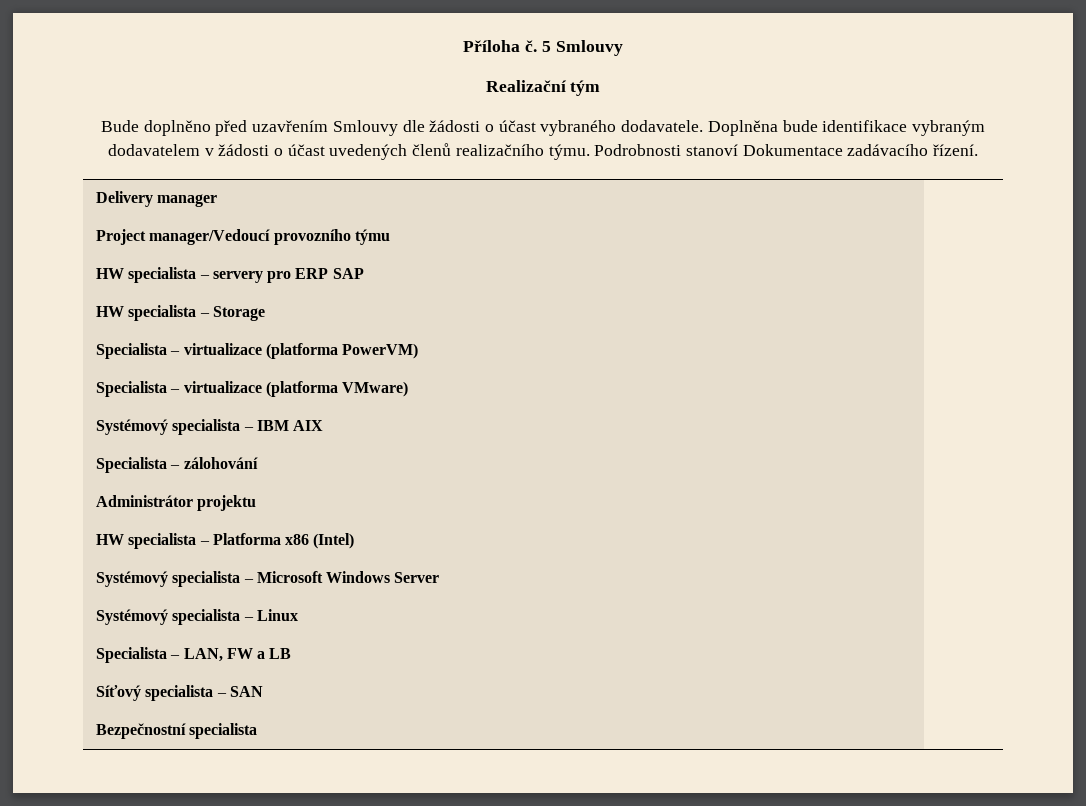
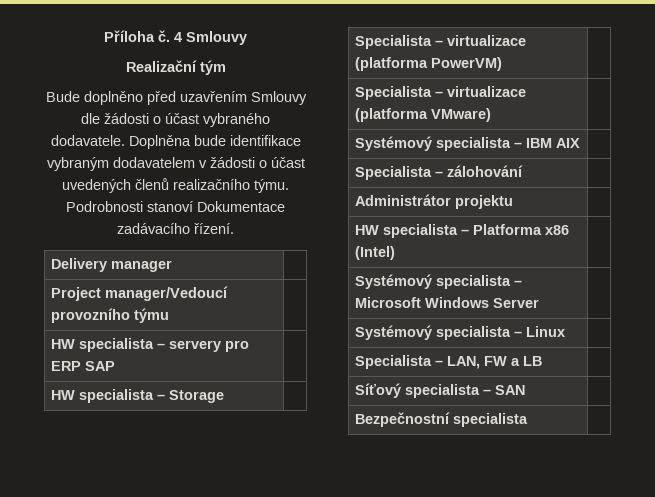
- 5 Smlouvy
+ 4 Smlouvy

